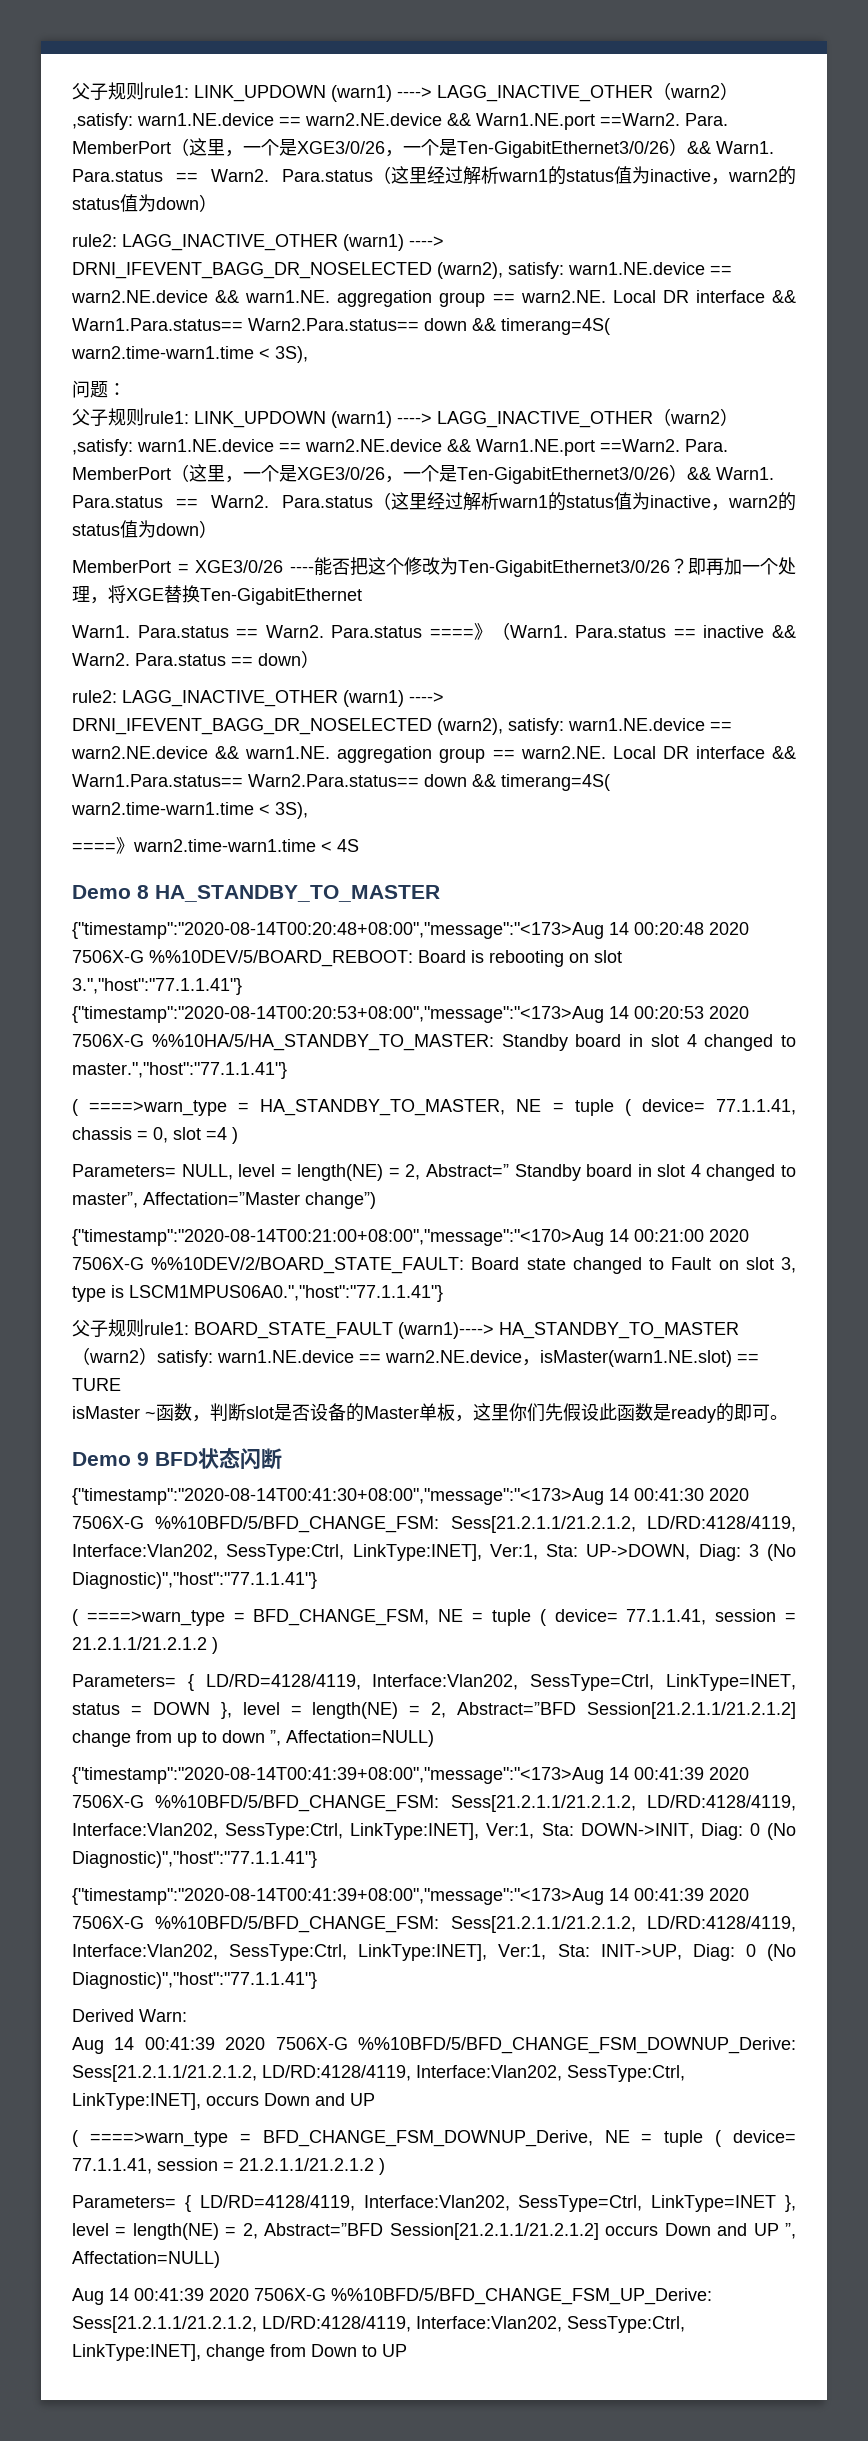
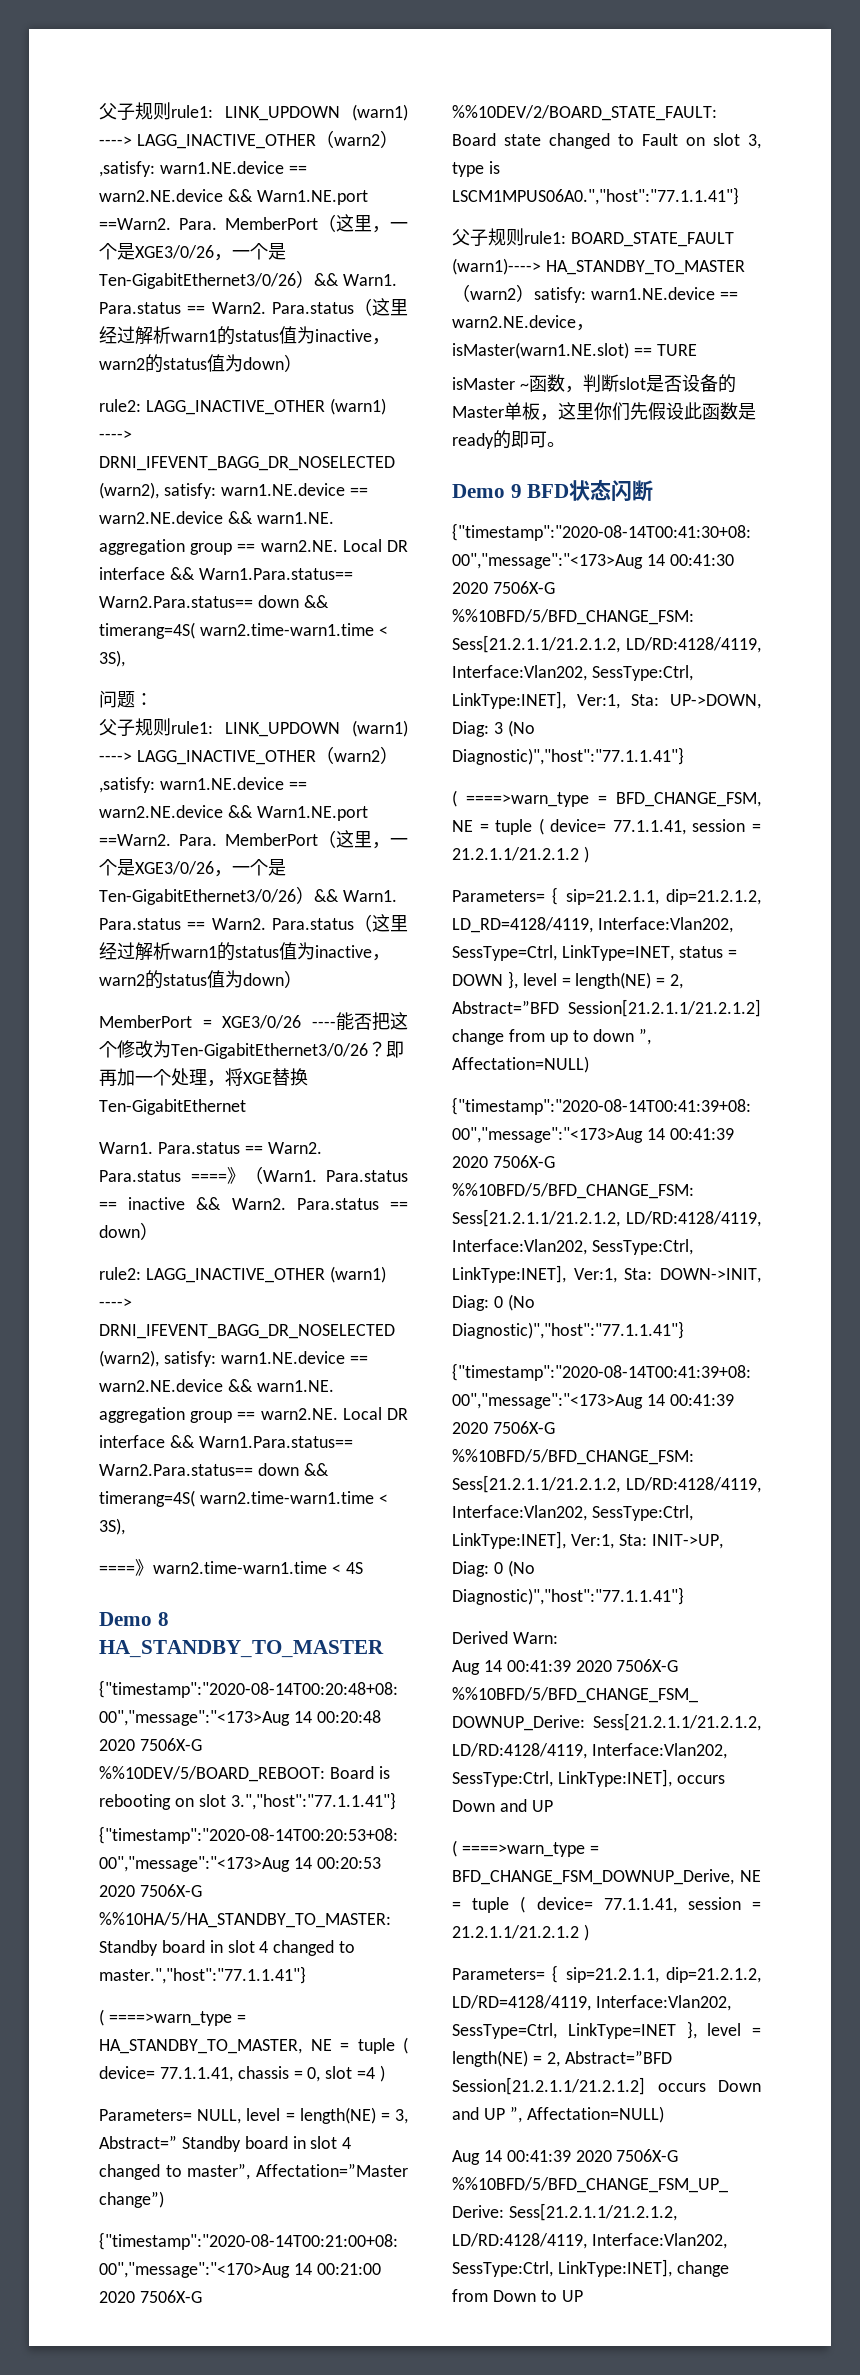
- Parameters= NULL, level = length(NE) = 2, Abstract=” Standby board in slot 4 changed to master”, Affectation=”Master change”)
+ Parameters= NULL, level = length(NE) = 3, Abstract=” Standby board in slot 4 changed to master”, Affectation=”Master change”)
- Parameters= { LD/RD=4128/4119, Interface:Vlan202, SessType=Ctrl, LinkType=INET, status = DOWN }, level = length(NE) = 2, Abstract=”BFD Session[21.2.1.1/21.2.1.2] change from up to down ”, Affectation=NULL)
+ Parameters= { sip=21.2.1.1, dip=21.2.1.2, LD_RD=4128/4119, Interface:Vlan202, SessType=Ctrl, LinkType=INET, status = DOWN }, level = length(NE) = 2, Abstract=”BFD Session[21.2.1.1/21.2.1.2] change from up to down ”, Affectation=NULL)
- Parameters= { LD/RD=4128/4119, Interface:Vlan202, SessType=Ctrl, LinkType=INET }, level = length(NE) = 2, Abstract=”BFD Session[21.2.1.1/21.2.1.2] occurs Down and UP ”, Affectation=NULL)
+ Parameters= { sip=21.2.1.1, dip=21.2.1.2, LD/RD=4128/4119, Interface:Vlan202, SessType=Ctrl, LinkType=INET }, level = length(NE) = 2, Abstract=”BFD Session[21.2.1.1/21.2.1.2] occurs Down and UP ”, Affectation=NULL)

